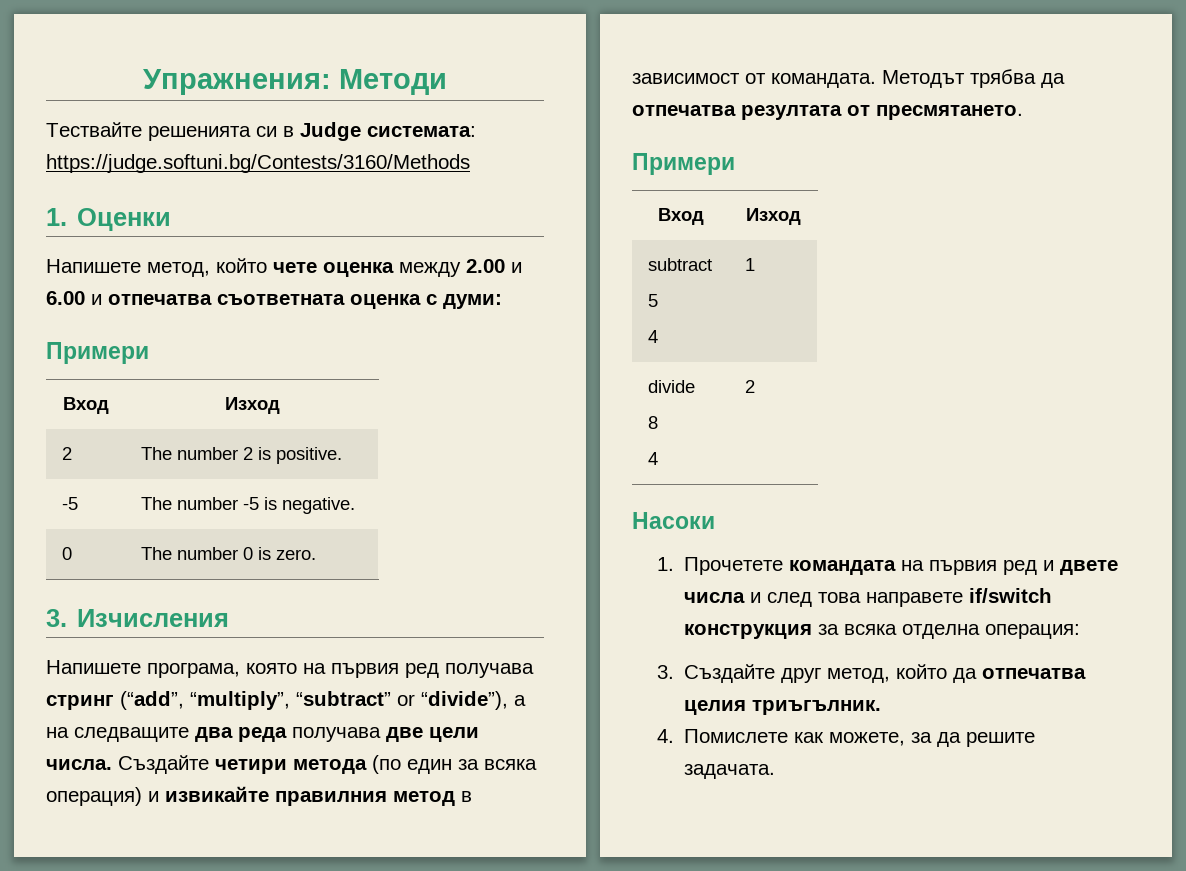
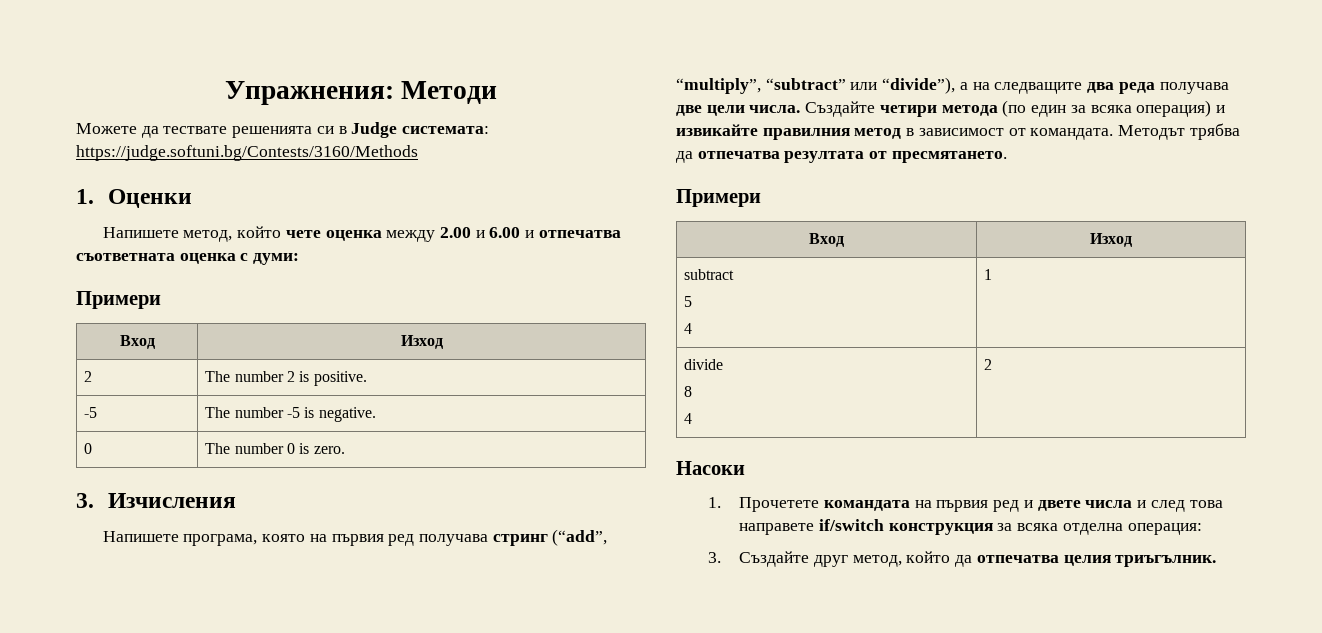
- Тествайте решенията си в Judge системата: https://judge.softuni.bg/Contests/3160/Methods
+ Можете да тествате решенията си в Judge системата: https://judge.softuni.bg/Contests/3160/Methods
- Напишете програма, която на първия ред получава стринг (“add”, “multiply”, “subtract” or “divide”), а на следващите два реда получава две цели числа.
+ Напишете програма, която на първия ред получава стринг (“add”, “multiply”, “subtract” или “divide”), а на следващите два реда получава две цели числа.
- 4. Помислете как можете, за да решите задачата.

